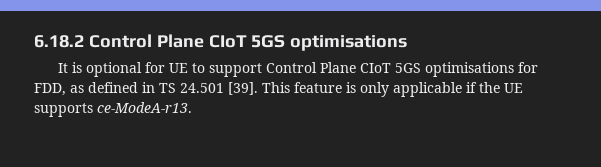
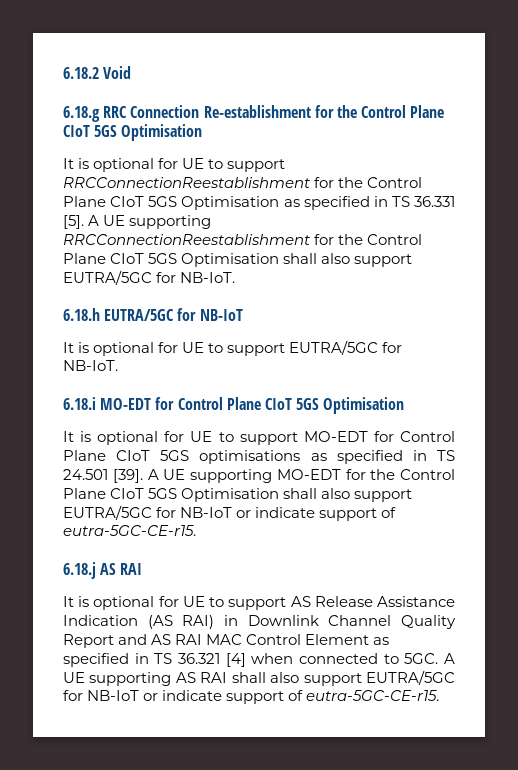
- 6.18.2 Control Plane CIoT 5GS optimisations
- It is optional for UE to support Control Plane CIoT 5GS optimisations for FDD, as defined in TS 24.501 [39]. This feature is only applicable if the UE supports ce-ModeA-r13.
+ 6.18.2 Void
+ 6.18.g RRC Connection Re-establishment for the Control Plane CIoT 5GS Optimisation
+ It is optional for UE to support RRCConnectionReestablishment for the Control Plane CIoT 5GS Optimisation as specified in TS 36.331 [5]. A UE supporting RRCConnectionReestablishment for the Control Plane CIoT 5GS Optimisation shall also support EUTRA/5GC for NB-IoT.
+ 6.18.h EUTRA/5GC for NB-IoT
+ It is optional for UE to support EUTRA/5GC for NB-IoT.
+ 6.18.i MO-EDT for Control Plane CIoT 5GS Optimisation
+ It is optional for UE to support MO-EDT for Control Plane CIoT 5GS optimisations as specified in TS 24.501 [39]. A UE supporting MO-EDT for the Control Plane CIoT 5GS Optimisation shall also support EUTRA/5GC for NB-IoT or indicate support of eutra-5GC-CE-r15.
+ 6.18.j AS RAI
+ It is optional for UE to support AS Release Assistance Indication (AS RAI) in Downlink Channel Quality Report and AS RAI MAC Control Element as specified in TS 36.321 [4] when connected to 5GC. A UE supporting AS RAI shall also support EUTRA/5GC for NB-IoT or indicate support of eutra-5GC-CE-r15.

